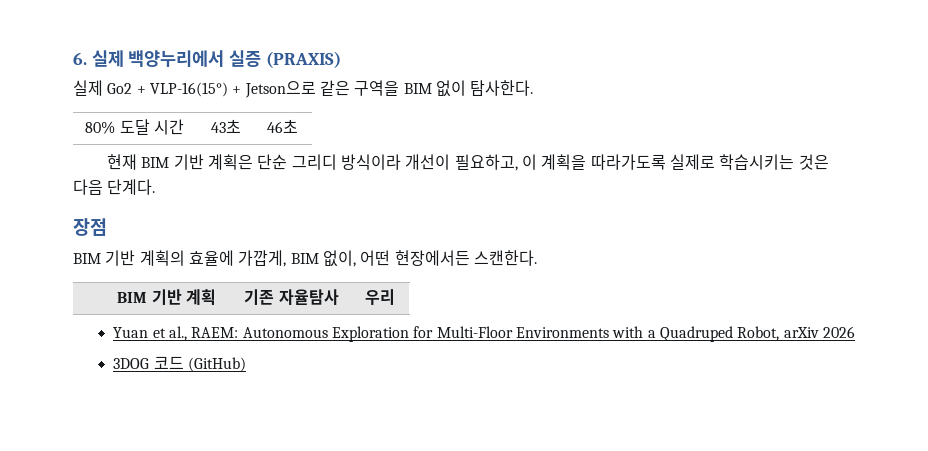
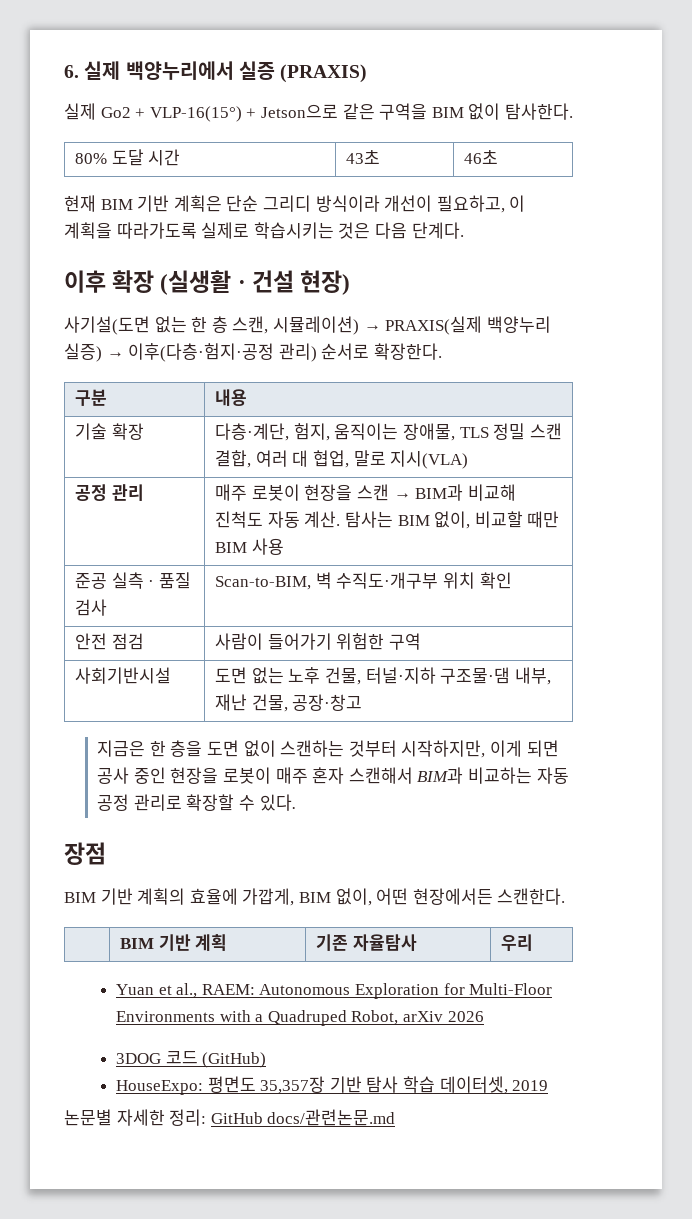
+ 이후 확장 (실생활 · 건설 현장)
+ 사기설(도면 없는 한 층 스캔, 시뮬레이션) → PRAXIS(실제 백양누리 실증) → 이후(다층·험지·공정 관리) 순서로 확장한다.
+ 구분 | 내용
+ 기술 확장 | 다층·계단, 험지, 움직이는 장애물, TLS 정밀 스캔 결합, 여러 대 협업, 말로 지시(VLA)
+ 공정 관리 | 매주 로봇이 현장을 스캔 → BIM과 비교해 진척도 자동 계산. 탐사는 BIM 없이, 비교할 때만 BIM 사용
+ 준공 실측 · 품질 검사 | Scan-to-BIM, 벽 수직도·개구부 위치 확인
+ 안전 점검 | 사람이 들어가기 위험한 구역
+ 사회기반시설 | 도면 없는 노후 건물, 터널·지하 구조물·댐 내부, 재난 건물, 공장·창고
+ 지금은 한 층을 도면 없이 스캔하는 것부터 시작하지만, 이게 되면 공사 중인 현장을 로봇이 매주 혼자 스캔해서 BIM과 비교하는 자동 공정 관리로 확장할 수 있다.
+ HouseExpo: 평면도 35,357장 기반 탐사 학습 데이터셋, 2019
+ 논문별 자세한 정리: GitHub docs/관련논문.md

